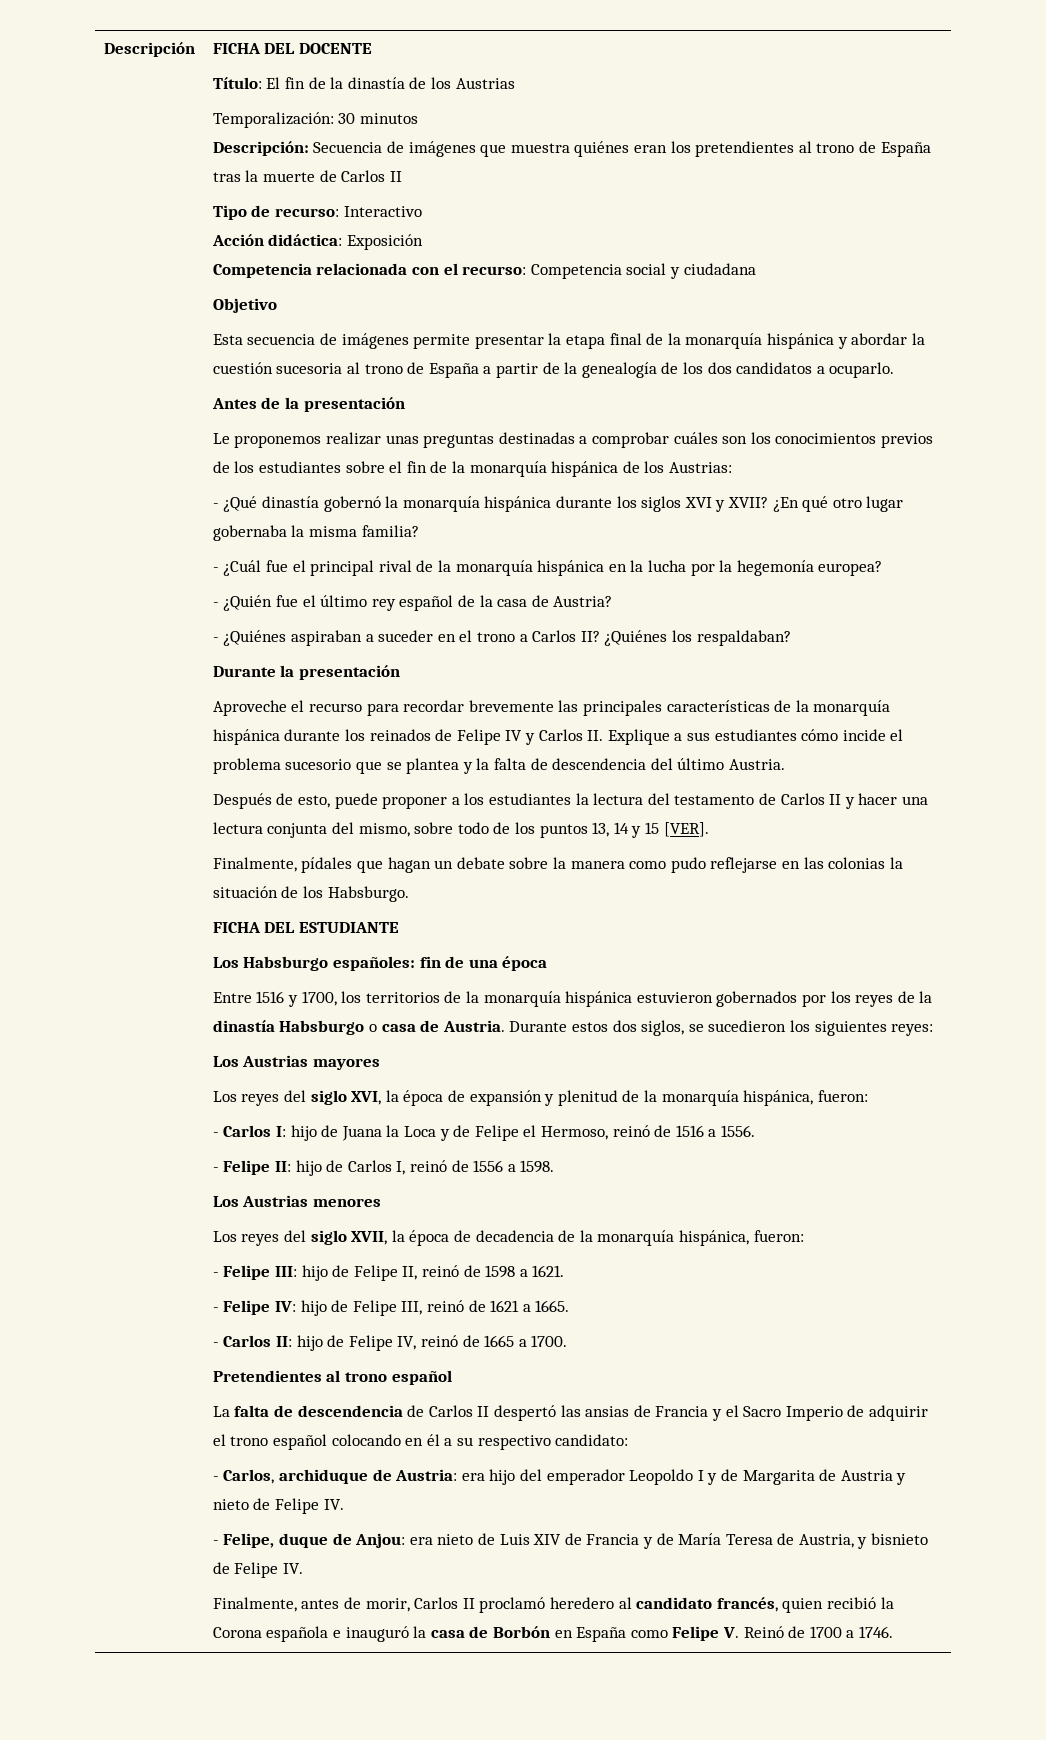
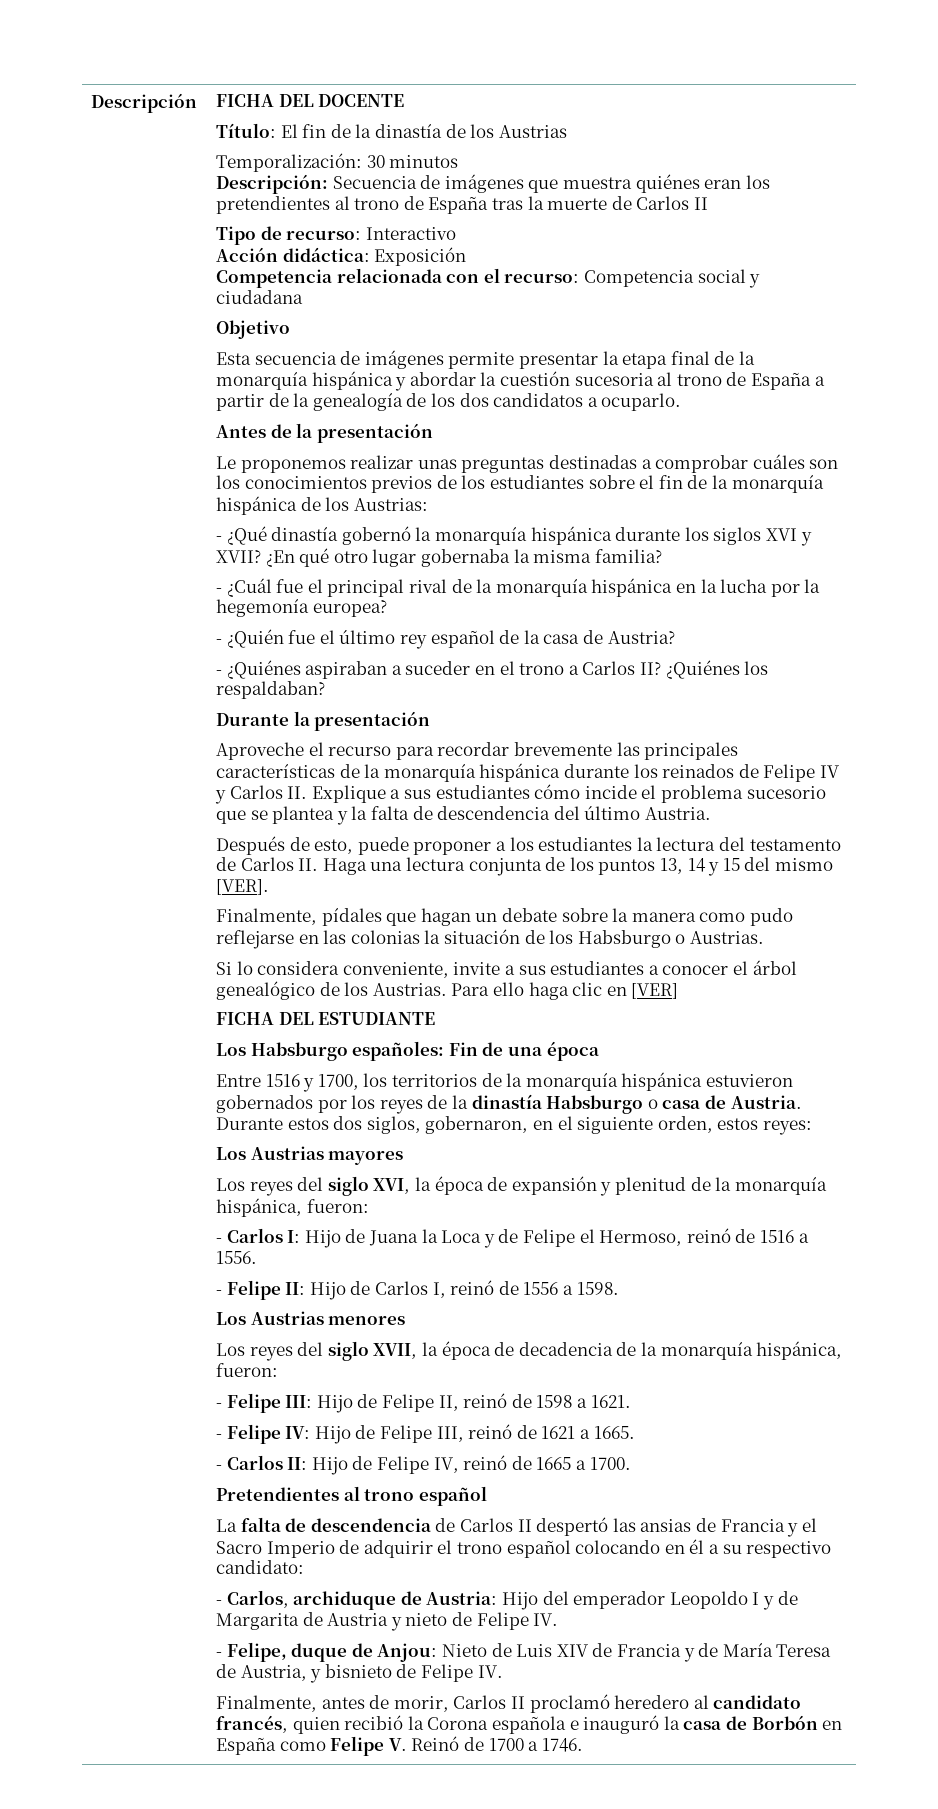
- Después de esto, puede proponer a los estudiantes la lectura del testamento de Carlos II y hacer una lectura conjunta del mismo, sobre todo de los puntos 13, 14 y 15 [VER].
+ Después de esto, puede proponer a los estudiantes la lectura del testamento de Carlos II. Haga una lectura conjunta de los puntos 13, 14 y 15 del mismo [VER].
- Finalmente, pídales que hagan un debate sobre la manera como pudo reflejarse en las colonias la situación de los Habsburgo.
+ Finalmente, pídales que hagan un debate sobre la manera como pudo reflejarse en las colonias la situación de los Habsburgo o Austrias.
+ Si lo considera conveniente, invite a sus estudiantes a conocer el árbol genealógico de los Austrias. Para ello haga clic en [VER]
- Los Habsburgo españoles: fin de una época
+ Los Habsburgo españoles: Fin de una época
- Durante estos dos siglos, se sucedieron los siguientes reyes:
+ Durante estos dos siglos, gobernaron, en el siguiente orden, estos reyes:
- - Carlos I: hijo de Juana la Loca y de Felipe el Hermoso, reinó de 1516 a 1556.
+ - Carlos I: Hijo de Juana la Loca y de Felipe el Hermoso, reinó de 1516 a 1556.
- - Felipe II: hijo de Carlos I, reinó de 1556 a 1598.
+ - Felipe II: Hijo de Carlos I, reinó de 1556 a 1598.
- - Felipe III: hijo de Felipe II, reinó de 1598 a 1621.
+ - Felipe III: Hijo de Felipe II, reinó de 1598 a 1621.
- - Felipe IV: hijo de Felipe III, reinó de 1621 a 1665.
+ - Felipe IV: Hijo de Felipe III, reinó de 1621 a 1665.
- - Carlos II: hijo de Felipe IV, reinó de 1665 a 1700.
+ - Carlos II: Hijo de Felipe IV, reinó de 1665 a 1700.
- - Carlos, archiduque de Austria: era hijo del emperador Leopoldo I y de Margarita de Austria y nieto de Felipe IV.
+ - Carlos, archiduque de Austria: Hijo del emperador Leopoldo I y de Margarita de Austria y nieto de Felipe IV.
- - Felipe, duque de Anjou: era nieto de Luis XIV de Francia y de María Teresa de Austria, y bisnieto de Felipe IV.
+ - Felipe, duque de Anjou: Nieto de Luis XIV de Francia y de María Teresa de Austria, y bisnieto de Felipe IV.

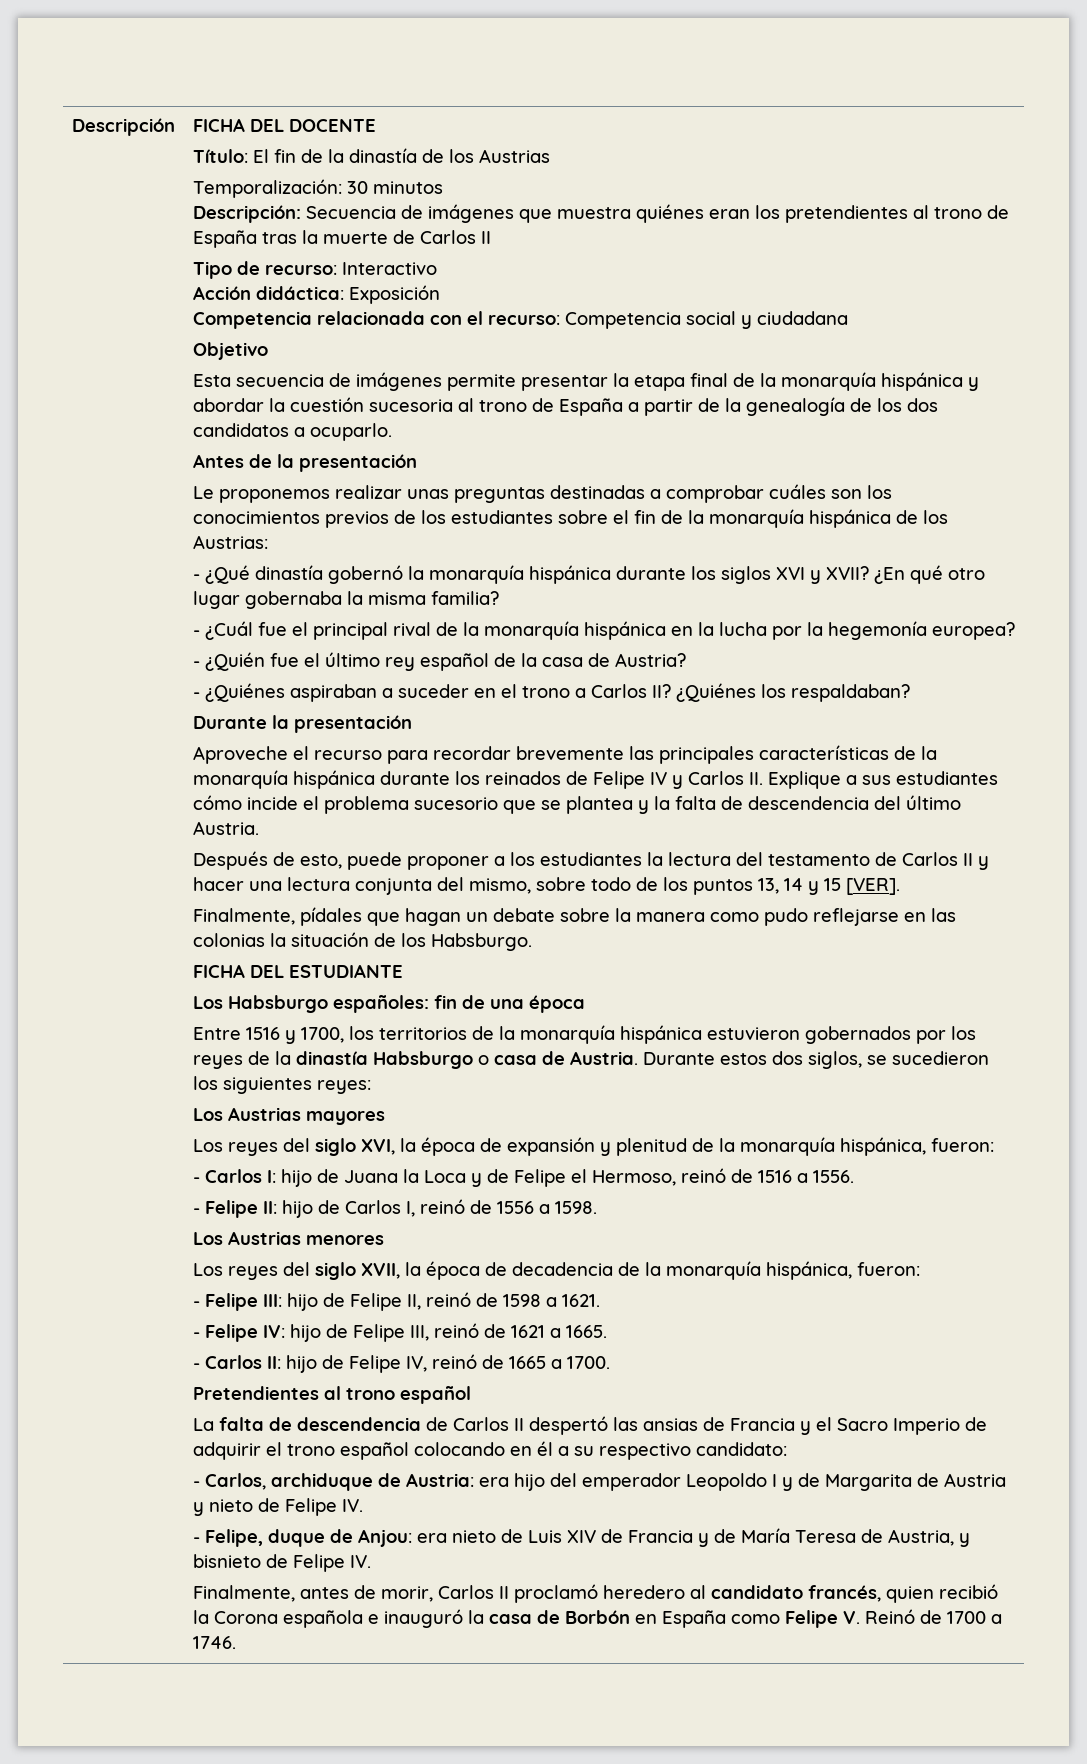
- Después de esto, puede proponer a los estudiantes la lectura del testamento de Carlos II. Haga una lectura conjunta de los puntos 13, 14 y 15 del mismo [VER].
+ Después de esto, puede proponer a los estudiantes la lectura del testamento de Carlos II y hacer una lectura conjunta del mismo, sobre todo de los puntos 13, 14 y 15 [VER].
- Finalmente, pídales que hagan un debate sobre la manera como pudo reflejarse en las colonias la situación de los Habsburgo o Austrias.
- Si lo considera conveniente, invite a sus estudiantes a conocer el árbol genealógico de los Austrias. Para ello haga clic en [VER]
+ Finalmente, pídales que hagan un debate sobre la manera como pudo reflejarse en las colonias la situación de los Habsburgo.
- Los Habsburgo españoles: Fin de una época
+ Los Habsburgo españoles: fin de una época
- Durante estos dos siglos, gobernaron, en el siguiente orden, estos reyes:
+ Durante estos dos siglos, se sucedieron los siguientes reyes:
- - Carlos I: Hijo de Juana la Loca y de Felipe el Hermoso, reinó de 1516 a 1556.
+ - Carlos I: hijo de Juana la Loca y de Felipe el Hermoso, reinó de 1516 a 1556.
- - Felipe II: Hijo de Carlos I, reinó de 1556 a 1598.
+ - Felipe II: hijo de Carlos I, reinó de 1556 a 1598.
- - Felipe III: Hijo de Felipe II, reinó de 1598 a 1621.
+ - Felipe III: hijo de Felipe II, reinó de 1598 a 1621.
- - Felipe IV: Hijo de Felipe III, reinó de 1621 a 1665.
+ - Felipe IV: hijo de Felipe III, reinó de 1621 a 1665.
- - Carlos II: Hijo de Felipe IV, reinó de 1665 a 1700.
+ - Carlos II: hijo de Felipe IV, reinó de 1665 a 1700.
- - Carlos, archiduque de Austria: Hijo del emperador Leopoldo I y de Margarita de Austria y nieto de Felipe IV.
+ - Carlos, archiduque de Austria: era hijo del emperador Leopoldo I y de Margarita de Austria y nieto de Felipe IV.
- - Felipe, duque de Anjou: Nieto de Luis XIV de Francia y de María Teresa de Austria, y bisnieto de Felipe IV.
+ - Felipe, duque de Anjou: era nieto de Luis XIV de Francia y de María Teresa de Austria, y bisnieto de Felipe IV.

